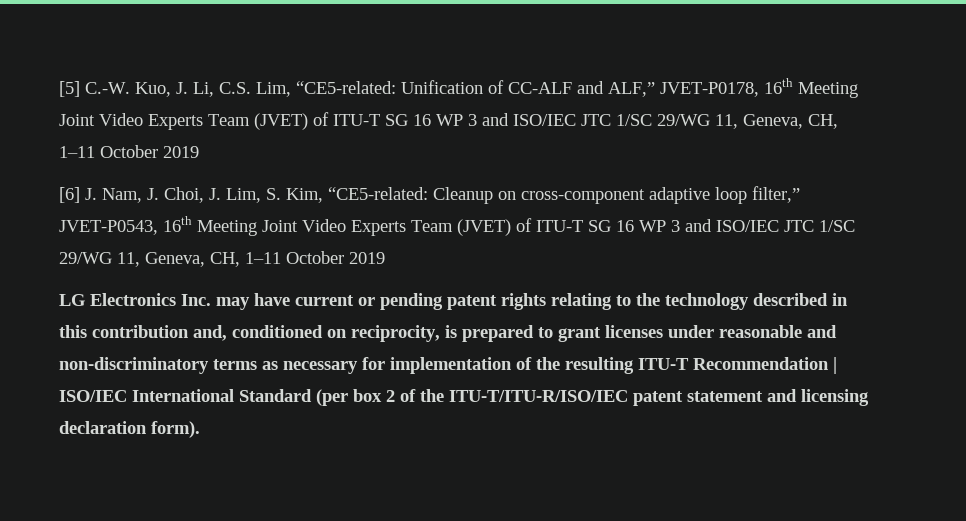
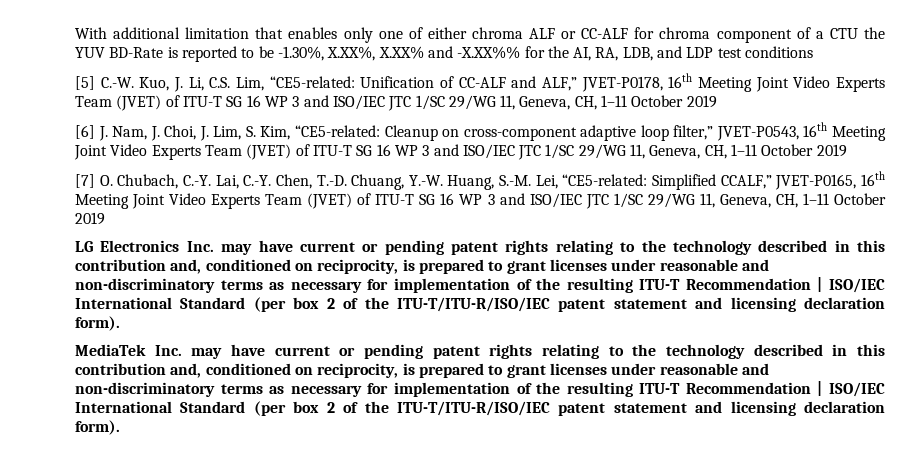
+ With additional limitation that enables only one of either chroma ALF or CC-ALF for chroma component of a CTU the YUV BD-Rate is reported to be -1.30%, X.XX%, X.XX% and -X.XX%% for the AI, RA, LDB, and LDP test conditions
+ [7] O. Chubach, C.-Y. Lai, C.-Y. Chen, T.-D. Chuang, Y.-W. Huang, S.-M. Lei, “CE5-related: Simplified CCALF,” JVET-P0165, 16th Meeting Joint Video Experts Team (JVET) of ITU-T SG 16 WP 3 and ISO/IEC JTC 1/SC 29/WG 11, Geneva, CH, 1–11 October 2019
+ MediaTek Inc. may have current or pending patent rights relating to the technology described in this contribution and, conditioned on reciprocity, is prepared to grant licenses under reasonable and non-discriminatory terms as necessary for implementation of the resulting ITU-T Recommendation | ISO/IEC International Standard (per box 2 of the ITU-T/ITU-R/ISO/IEC patent statement and licensing declaration form).

